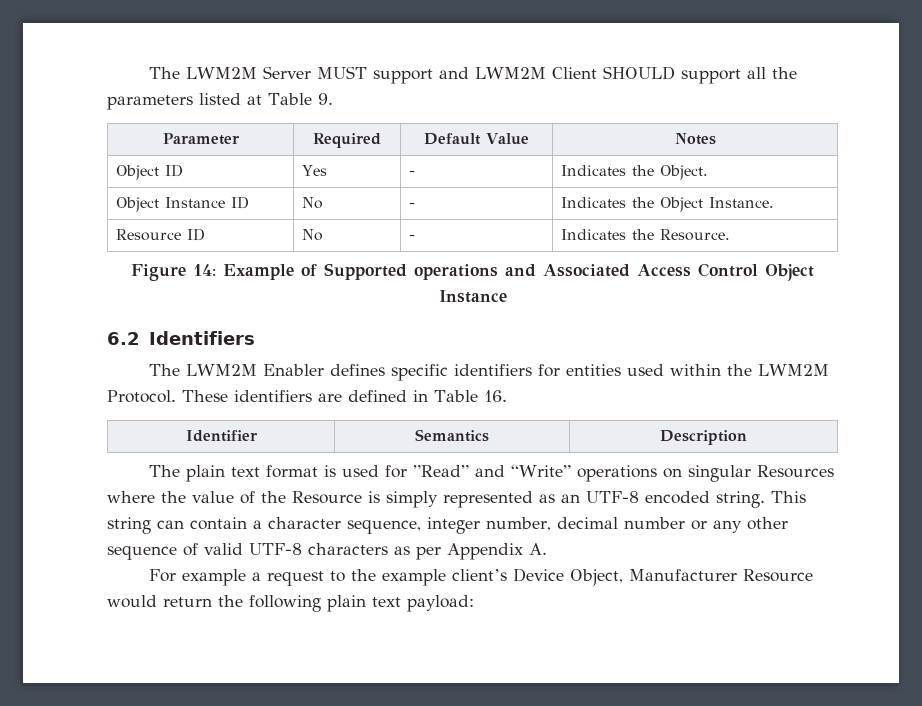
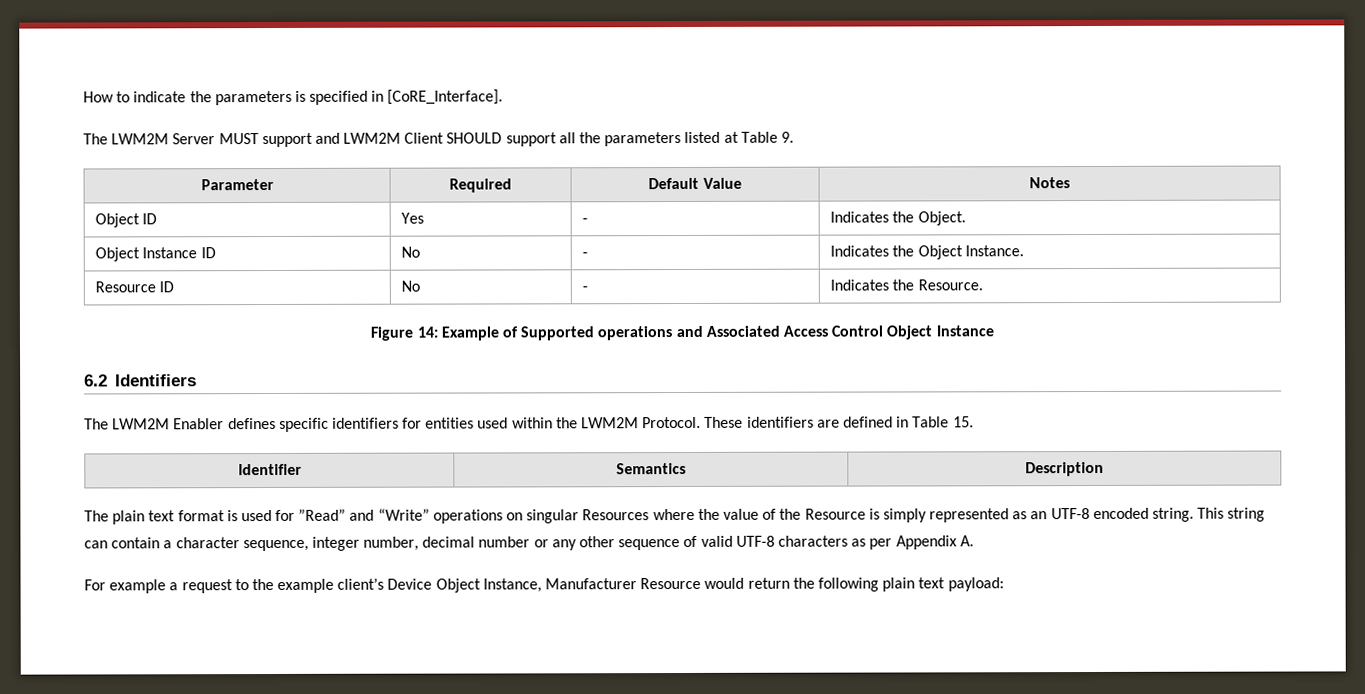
+ How to indicate the parameters is specified in [CoRE_Interface].
- These identifiers are defined in Table 16.
+ These identifiers are defined in Table 15.
- For example a request to the example client’s Device Object, Manufacturer Resource would return the following plain text payload:
+ For example a request to the example client’s Device Object Instance, Manufacturer Resource would return the following plain text payload:

